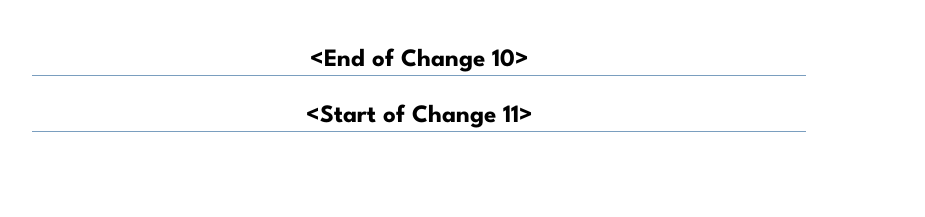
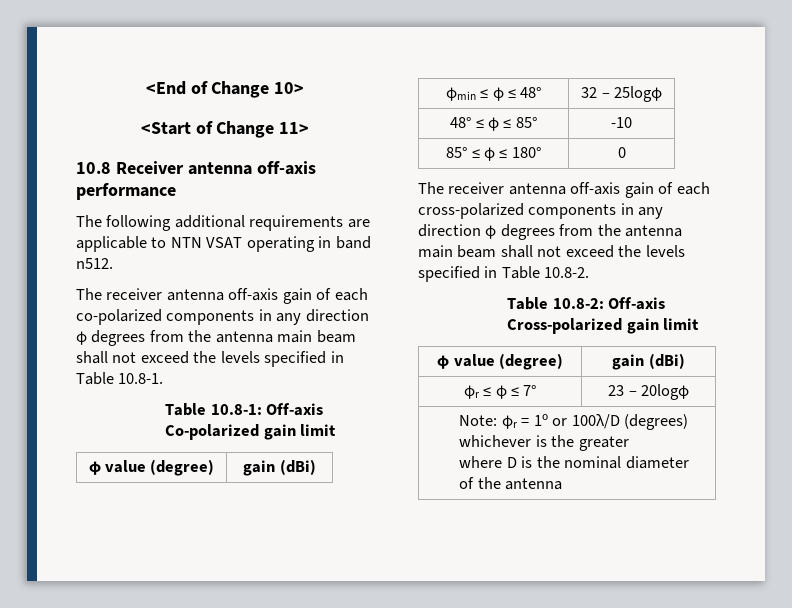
+ 10.8 Receiver antenna off-axis performance
+ The following additional requirements are applicable to NTN VSAT operating in band n512.
+ The receiver antenna off-axis gain of each co-polarized components in any direction φ degrees from the antenna main beam shall not exceed the levels specified in Table 10.8-1.
+ Table 10.8-1: Off-axis Co-polarized gain limit
+ φ value (degree) | gain (dBi)
+ φmin ≤ φ ≤ 48° | 32 – 25logφ
+ 48° ≤ φ ≤ 85° | -10
+ 85° ≤ φ ≤ 180° | 0
+ The receiver antenna off-axis gain of each cross-polarized components in any direction φ degrees from the antenna main beam shall not exceed the levels specified in Table 10.8-2.
+ Table 10.8-2: Off-axis Cross-polarized gain limit
+ φ value (degree) | gain (dBi)
+ φr ≤ φ ≤ 7° | 23 – 20logφ
+ Note: φr = 1o or 100λ/D (degrees) whichever is the greater
+ where D is the nominal diameter of the antenna

